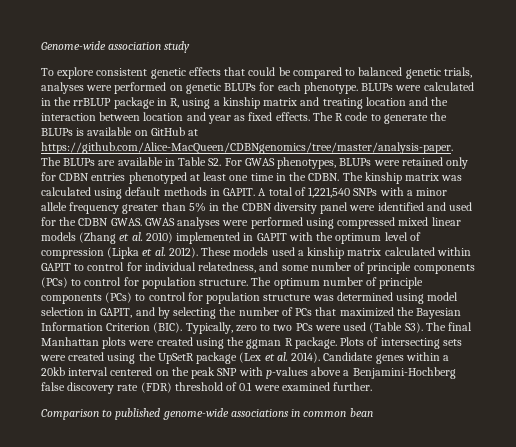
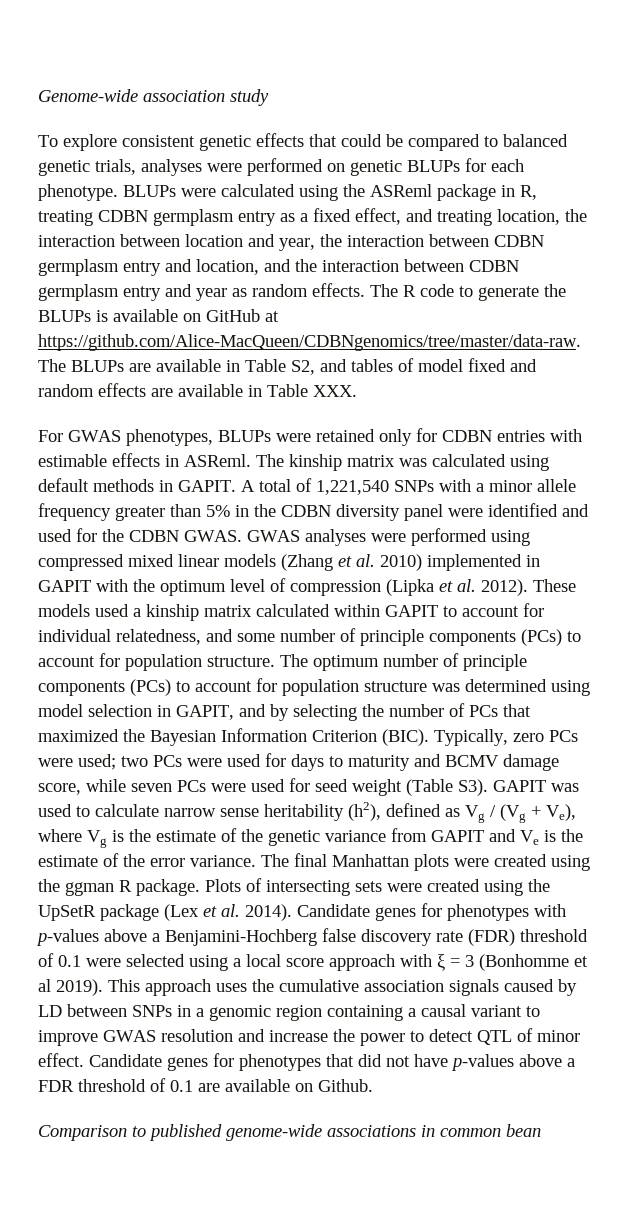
- BLUPs were calculated in the rrBLUP package in R, using a kinship matrix and treating location and the interaction between location and year as fixed effects.
+ BLUPs were calculated using the ASReml package in R, treating CDBN germplasm entry as a fixed effect, and treating location, the interaction between location and year, the interaction between CDBN germplasm entry and location, and the interaction between CDBN germplasm entry and year as random effects.
- The R code to generate the BLUPs is available on GitHub at https://github.com/Alice-MacQueen/CDBNgenomics/tree/master/analysis-paper. The BLUPs are available in Table S2. For GWAS phenotypes, BLUPs were retained only for CDBN entries phenotyped at least one time in the CDBN.
+ The R code to generate the BLUPs is available on GitHub at https://github.com/Alice-MacQueen/CDBNgenomics/tree/master/data-raw. The BLUPs are available in Table S2, and tables of model fixed and random effects are available in Table XXX.
+ For GWAS phenotypes, BLUPs were retained only for CDBN entries with estimable effects in ASReml.
- These models used a kinship matrix calculated within GAPIT to control for individual relatedness, and some number of principle components (PCs) to control for population structure.
+ These models used a kinship matrix calculated within GAPIT to account for individual relatedness, and some number of principle components (PCs) to account for population structure.
- The optimum number of principle components (PCs) to control for population structure was determined using model selection in GAPIT, and by selecting the number of PCs that maximized the Bayesian Information Criterion (BIC).
+ The optimum number of principle components (PCs) to account for population structure was determined using model selection in GAPIT, and by selecting the number of PCs that maximized the Bayesian Information Criterion (BIC).
- Typically, zero to two PCs were used (Table S3). The final Manhattan plots were created using the ggman R package.
+ Typically, zero PCs were used; two PCs were used for days to maturity and BCMV damage score, while seven PCs were used for seed weight (Table S3). GAPIT was used to calculate narrow sense heritability (h2), defined as Vg / (Vg + Ve), where Vg is the estimate of the genetic variance from GAPIT and Ve is the estimate of the error variance. The final Manhattan plots were created using the ggman R package.
- Candidate genes within a 20kb interval centered on the peak SNP with p-values above a Benjamini-Hochberg false discovery rate (FDR) threshold of 0.1 were examined further.
+ Candidate genes for phenotypes with p-values above a Benjamini-Hochberg false discovery rate (FDR) threshold of 0.1 were selected using a local score approach with ξ = 3 (Bonhomme et al 2019). This approach uses the cumulative association signals caused by LD between SNPs in a genomic region containing a causal variant to improve GWAS resolution and increase the power to detect QTL of minor effect. Candidate genes for phenotypes that did not have p-values above a FDR threshold of 0.1 are available on Github.

